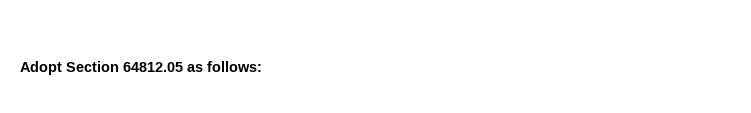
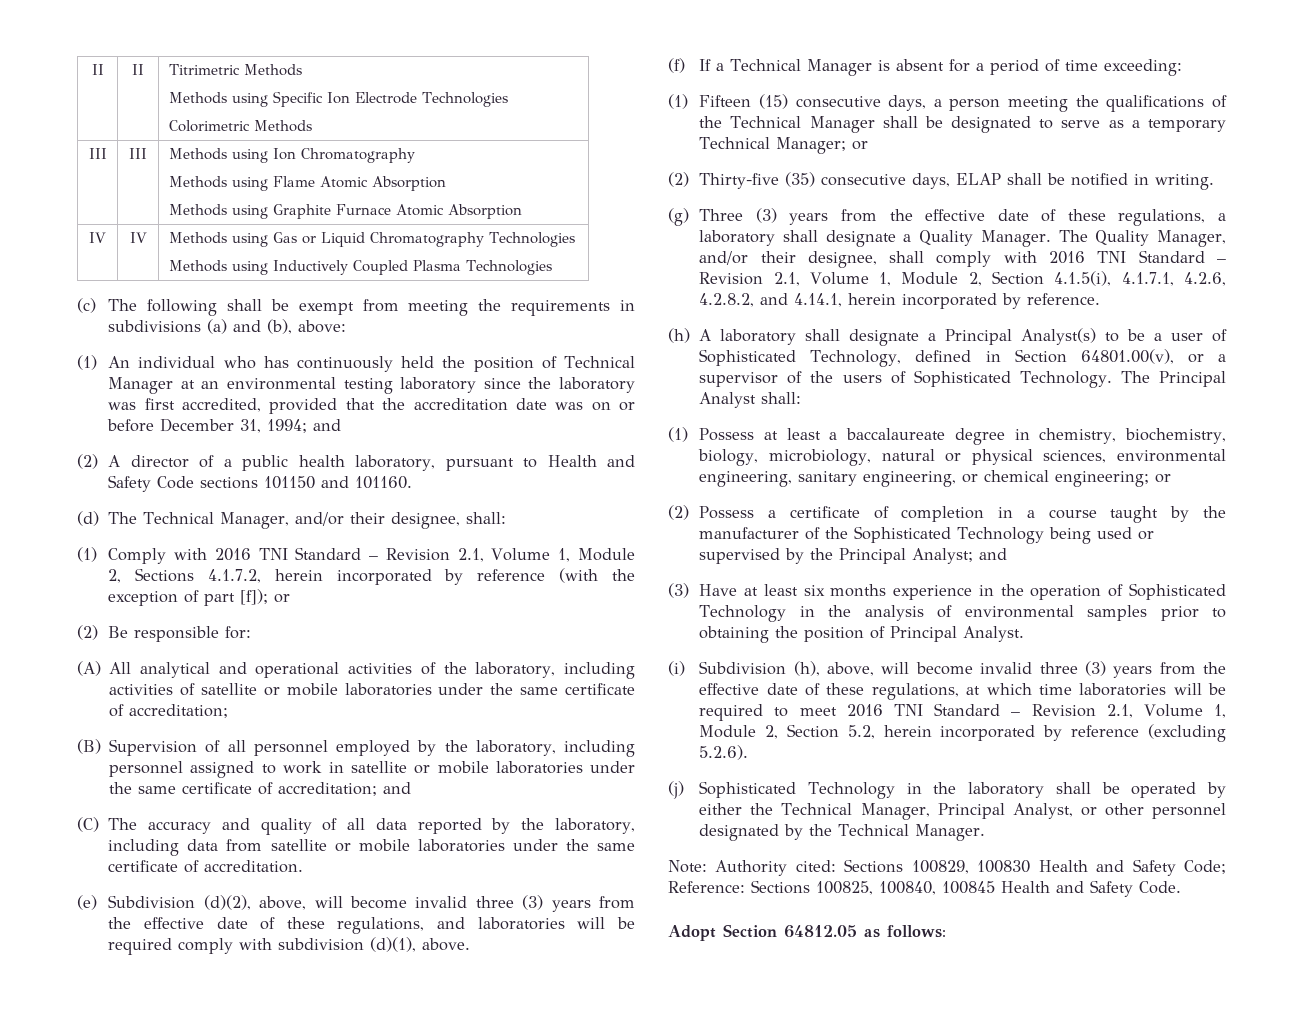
+ II | II | Titrimetric Methods
+ Methods using Specific Ion Electrode Technologies
+ Colorimetric Methods
+ III | III | Methods using Ion Chromatography
+ Methods using Flame Atomic Absorption
+ Methods using Graphite Furnace Atomic Absorption
+ IV | IV | Methods using Gas or Liquid Chromatography Technologies
+ Methods using Inductively Coupled Plasma Technologies
+ (c) The following shall be exempt from meeting the requirements in subdivisions (a) and (b), above:
+ (1) An individual who has continuously held the position of Technical Manager at an environmental testing laboratory since the laboratory was first accredited, provided that the accreditation date was on or before December 31, 1994; and
+ (2) A director of a public health laboratory, pursuant to Health and Safety Code sections 101150 and 101160.
+ (d) The Technical Manager, and/or their designee, shall:
+ (1) Comply with 2016 TNI Standard – Revision 2.1, Volume 1, Module 2, Sections 4.1.7.2, herein incorporated by reference (with the exception of part [f]); or
+ (2) Be responsible for:
+ (A) All analytical and operational activities of the laboratory, including activities of satellite or mobile laboratories under the same certificate of accreditation;
+ (B) Supervision of all personnel employed by the laboratory, including personnel assigned to work in satellite or mobile laboratories under the same certificate of accreditation; and
+ (C) The accuracy and quality of all data reported by the laboratory, including data from satellite or mobile laboratories under the same certificate of accreditation.
+ (e) Subdivision (d)(2), above, will become invalid three (3) years from the effective date of these regulations, and laboratories will be required comply with subdivision (d)(1), above.
+ (f) If a Technical Manager is absent for a period of time exceeding:
+ (1) Fifteen (15) consecutive days, a person meeting the qualifications of the Technical Manager shall be designated to serve as a temporary Technical Manager; or
+ (2) Thirty-five (35) consecutive days, ELAP shall be notified in writing.
+ (g) Three (3) years from the effective date of these regulations, a laboratory shall designate a Quality Manager. The Quality Manager, and/or their designee, shall comply with 2016 TNI Standard – Revision 2.1, Volume 1, Module 2, Section 4.1.5(i), 4.1.7.1, 4.2.6, 4.2.8.2, and 4.14.1, herein incorporated by reference.
+ (h) A laboratory shall designate a Principal Analyst(s) to be a user of Sophisticated Technology, defined in Section 64801.00(v), or a supervisor of the users of Sophisticated Technology. The Principal Analyst shall:
+ (1) Possess at least a baccalaureate degree in chemistry, biochemistry, biology, microbiology, natural or physical sciences, environmental engineering, sanitary engineering, or chemical engineering; or
+ (2) Possess a certificate of completion in a course taught by the manufacturer of the Sophisticated Technology being used or supervised by the Principal Analyst; and
+ (3) Have at least six months experience in the operation of Sophisticated Technology in the analysis of environmental samples prior to obtaining the position of Principal Analyst.
+ (i) Subdivision (h), above, will become invalid three (3) years from the effective date of these regulations, at which time laboratories will be required to meet 2016 TNI Standard – Revision 2.1, Volume 1, Module 2, Section 5.2, herein incorporated by reference (excluding 5.2.6).
+ (j) Sophisticated Technology in the laboratory shall be operated by either the Technical Manager, Principal Analyst, or other personnel designated by the Technical Manager.
+ Note: Authority cited: Sections 100829, 100830 Health and Safety Code; Reference: Sections 100825, 100840, 100845 Health and Safety Code.

